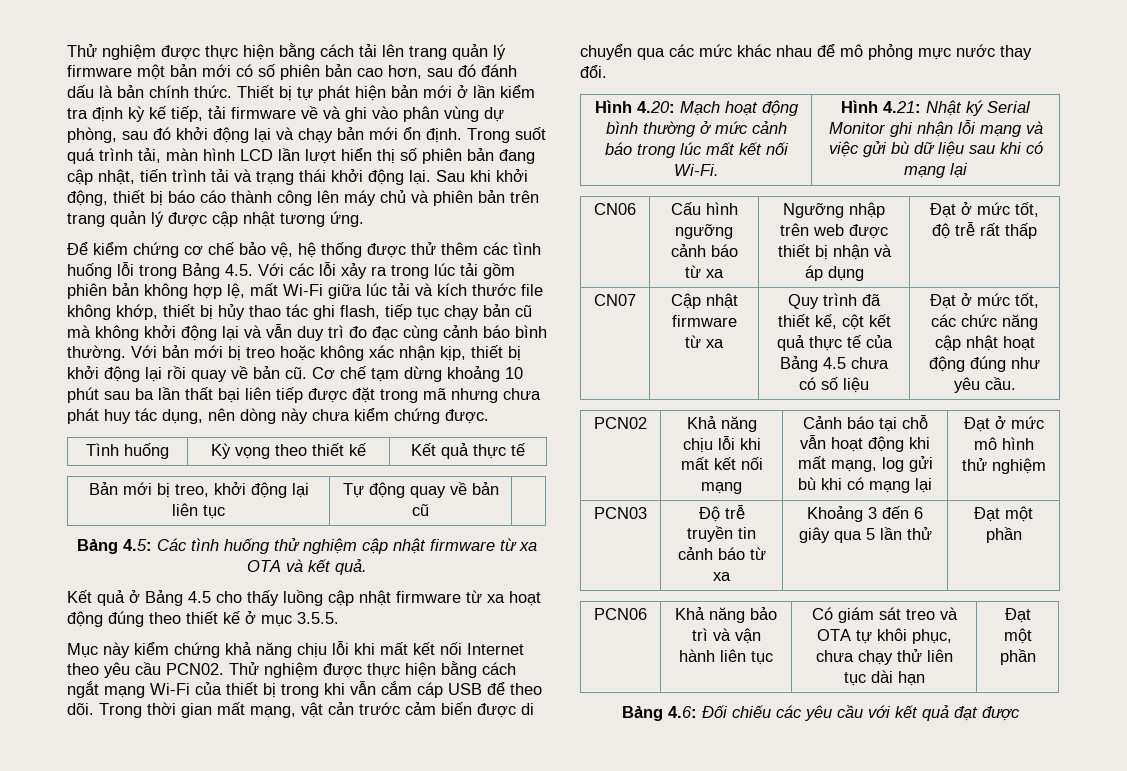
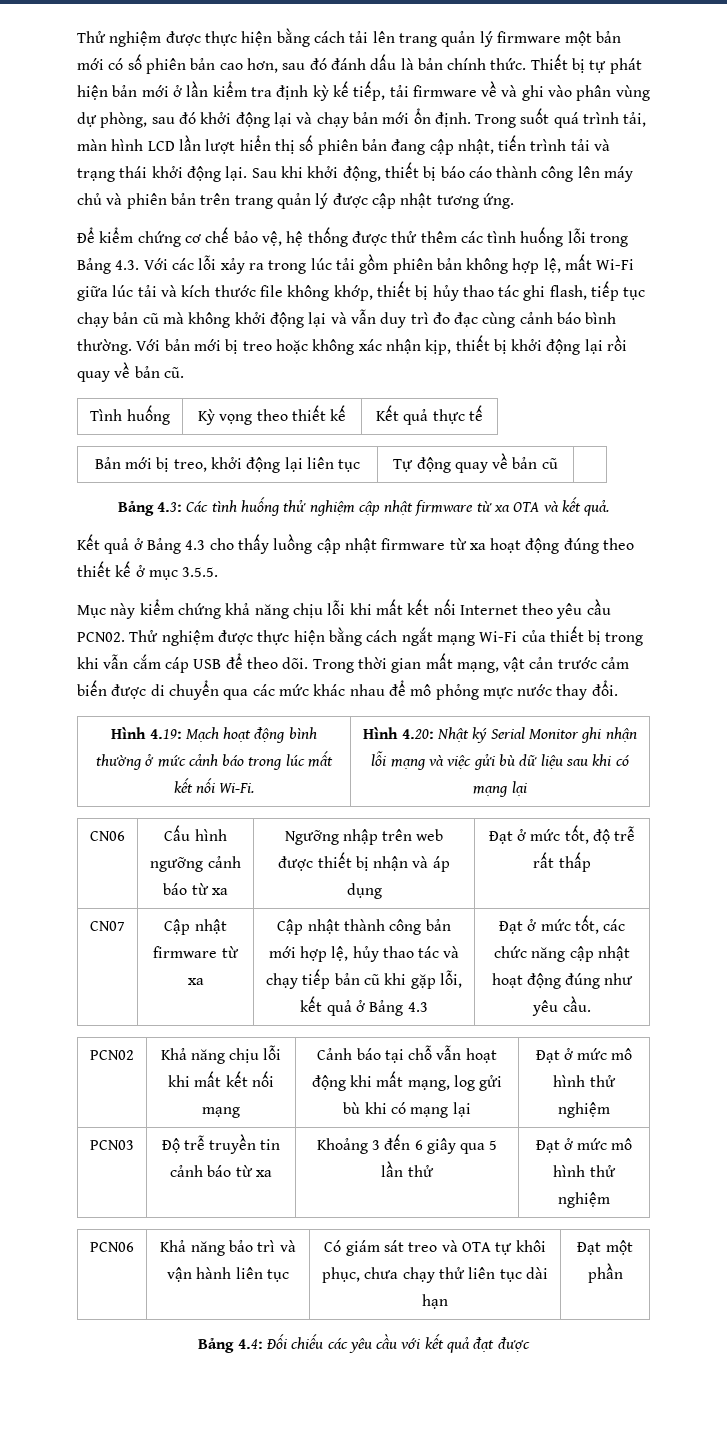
- Để kiểm chứng cơ chế bảo vệ, hệ thống được thử thêm các tình huống lỗi trong Bảng 4.5. Với các lỗi xảy ra trong lúc tải gồm phiên bản không hợp lệ, mất Wi-Fi giữa lúc tải và kích thước file không khớp, thiết bị hủy thao tác ghi flash, tiếp tục chạy bản cũ mà không khởi động lại và vẫn duy trì đo đạc cùng cảnh báo bình thường.
+ Để kiểm chứng cơ chế bảo vệ, hệ thống được thử thêm các tình huống lỗi trong Bảng 4.3. Với các lỗi xảy ra trong lúc tải gồm phiên bản không hợp lệ, mất Wi-Fi giữa lúc tải và kích thước file không khớp, thiết bị hủy thao tác ghi flash, tiếp tục chạy bản cũ mà không khởi động lại và vẫn duy trì đo đạc cùng cảnh báo bình thường.
- Cơ chế tạm dừng khoảng 10 phút sau ba lần thất bại liên tiếp được đặt trong mã nhưng chưa phát huy tác dụng, nên dòng này chưa kiểm chứng được.
- Bảng 4.5: Các tình huống thử nghiệm cập nhật firmware từ xa OTA và kết quả.
+ Bảng 4.3: Các tình huống thử nghiệm cập nhật firmware từ xa OTA và kết quả.
- Kết quả ở Bảng 4.5 cho thấy luồng cập nhật firmware từ xa hoạt động đúng theo thiết kế ở mục 3.5.5.
+ Kết quả ở Bảng 4.3 cho thấy luồng cập nhật firmware từ xa hoạt động đúng theo thiết kế ở mục 3.5.5.
- Hình 4.20: Mạch hoạt động bình thường ở mức cảnh báo trong lúc mất kết nối Wi-Fi. | Hình 4.21: Nhật ký Serial Monitor ghi nhận lỗi mạng và việc gửi bù dữ liệu sau khi có mạng lại
+ Hình 4.19: Mạch hoạt động bình thường ở mức cảnh báo trong lúc mất kết nối Wi-Fi. | Hình 4.20: Nhật ký Serial Monitor ghi nhận lỗi mạng và việc gửi bù dữ liệu sau khi có mạng lại
- Quy trình đã thiết kế, cột kết quả thực tế của Bảng 4.5 chưa có số liệu
+ Cập nhật thành công bản mới hợp lệ, hủy thao tác và chạy tiếp bản cũ khi gặp lỗi, kết quả ở Bảng 4.3
- PCN03 | Độ trễ truyền tin cảnh báo từ xa | Khoảng 3 đến 6 giây qua 5 lần thử | Đạt một phần
+ PCN03 | Độ trễ truyền tin cảnh báo từ xa | Khoảng 3 đến 6 giây qua 5 lần thử | Đạt ở mức mô hình thử nghiệm
- Bảng 4.6: Đối chiếu các yêu cầu với kết quả đạt được
+ Bảng 4.4: Đối chiếu các yêu cầu với kết quả đạt được

